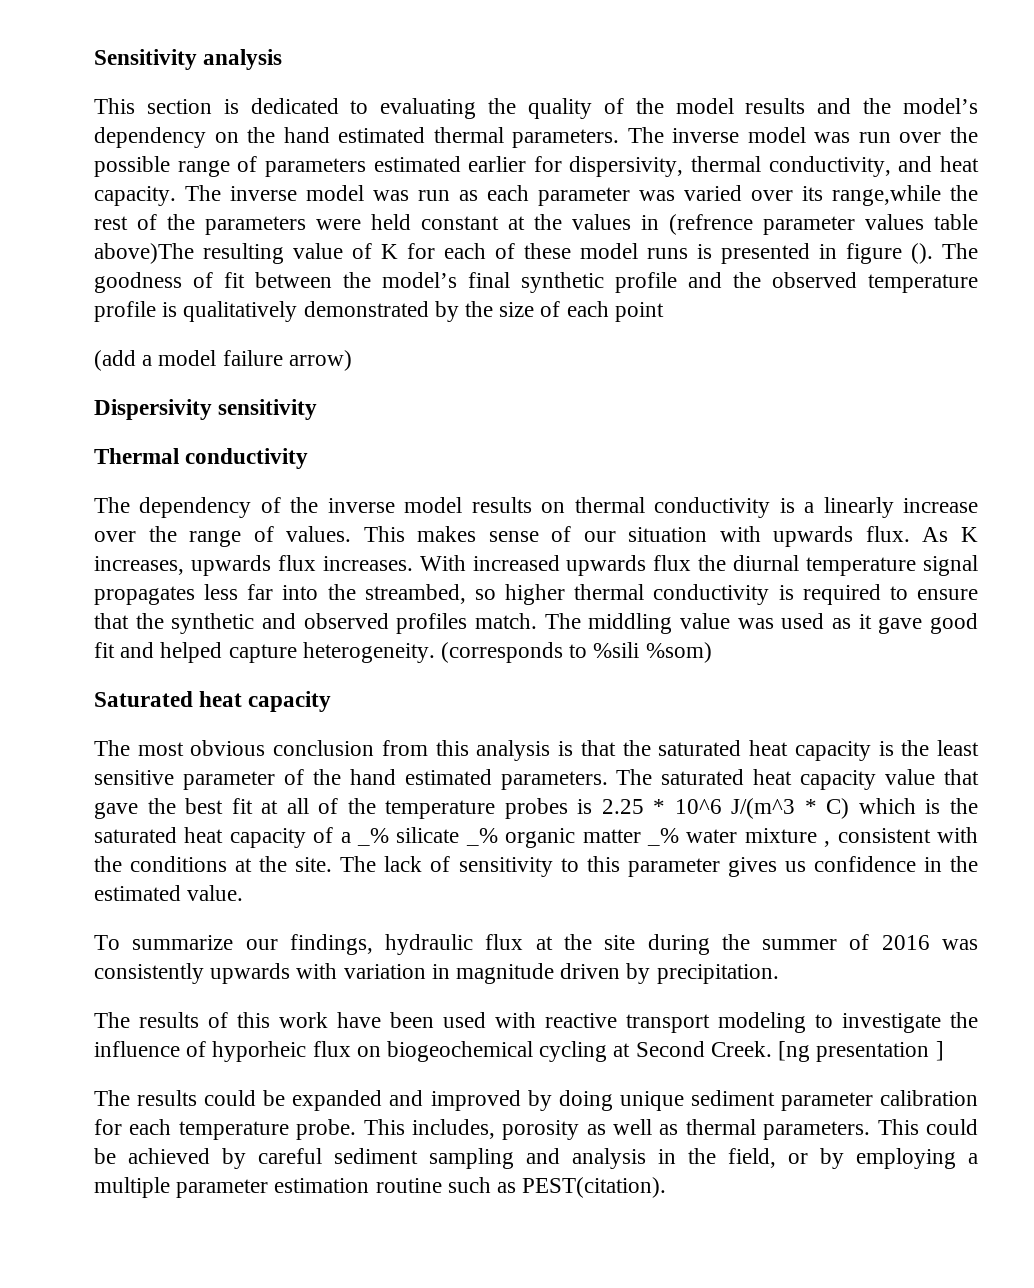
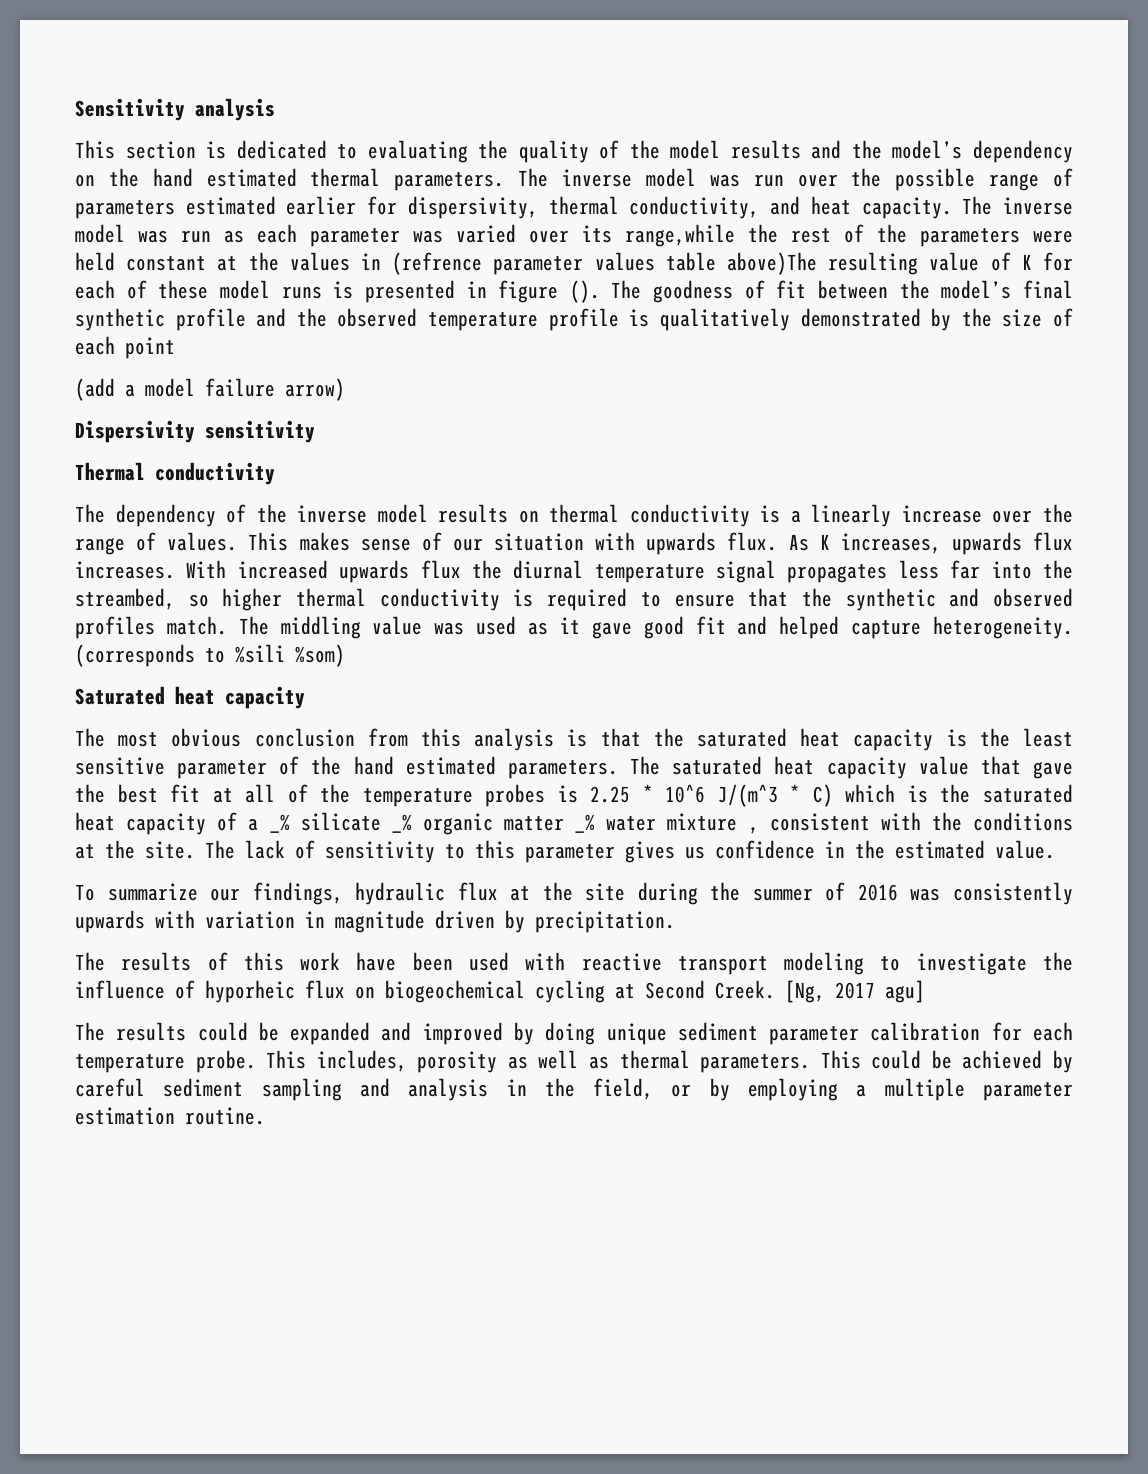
- [ng presentation ]
+ [Ng, 2017 agu]
- This could be achieved by careful sediment sampling and analysis in the field, or by employing a multiple parameter estimation routine such as PEST(citation).
+ This could be achieved by careful sediment sampling and analysis in the field, or by employing a multiple parameter estimation routine.

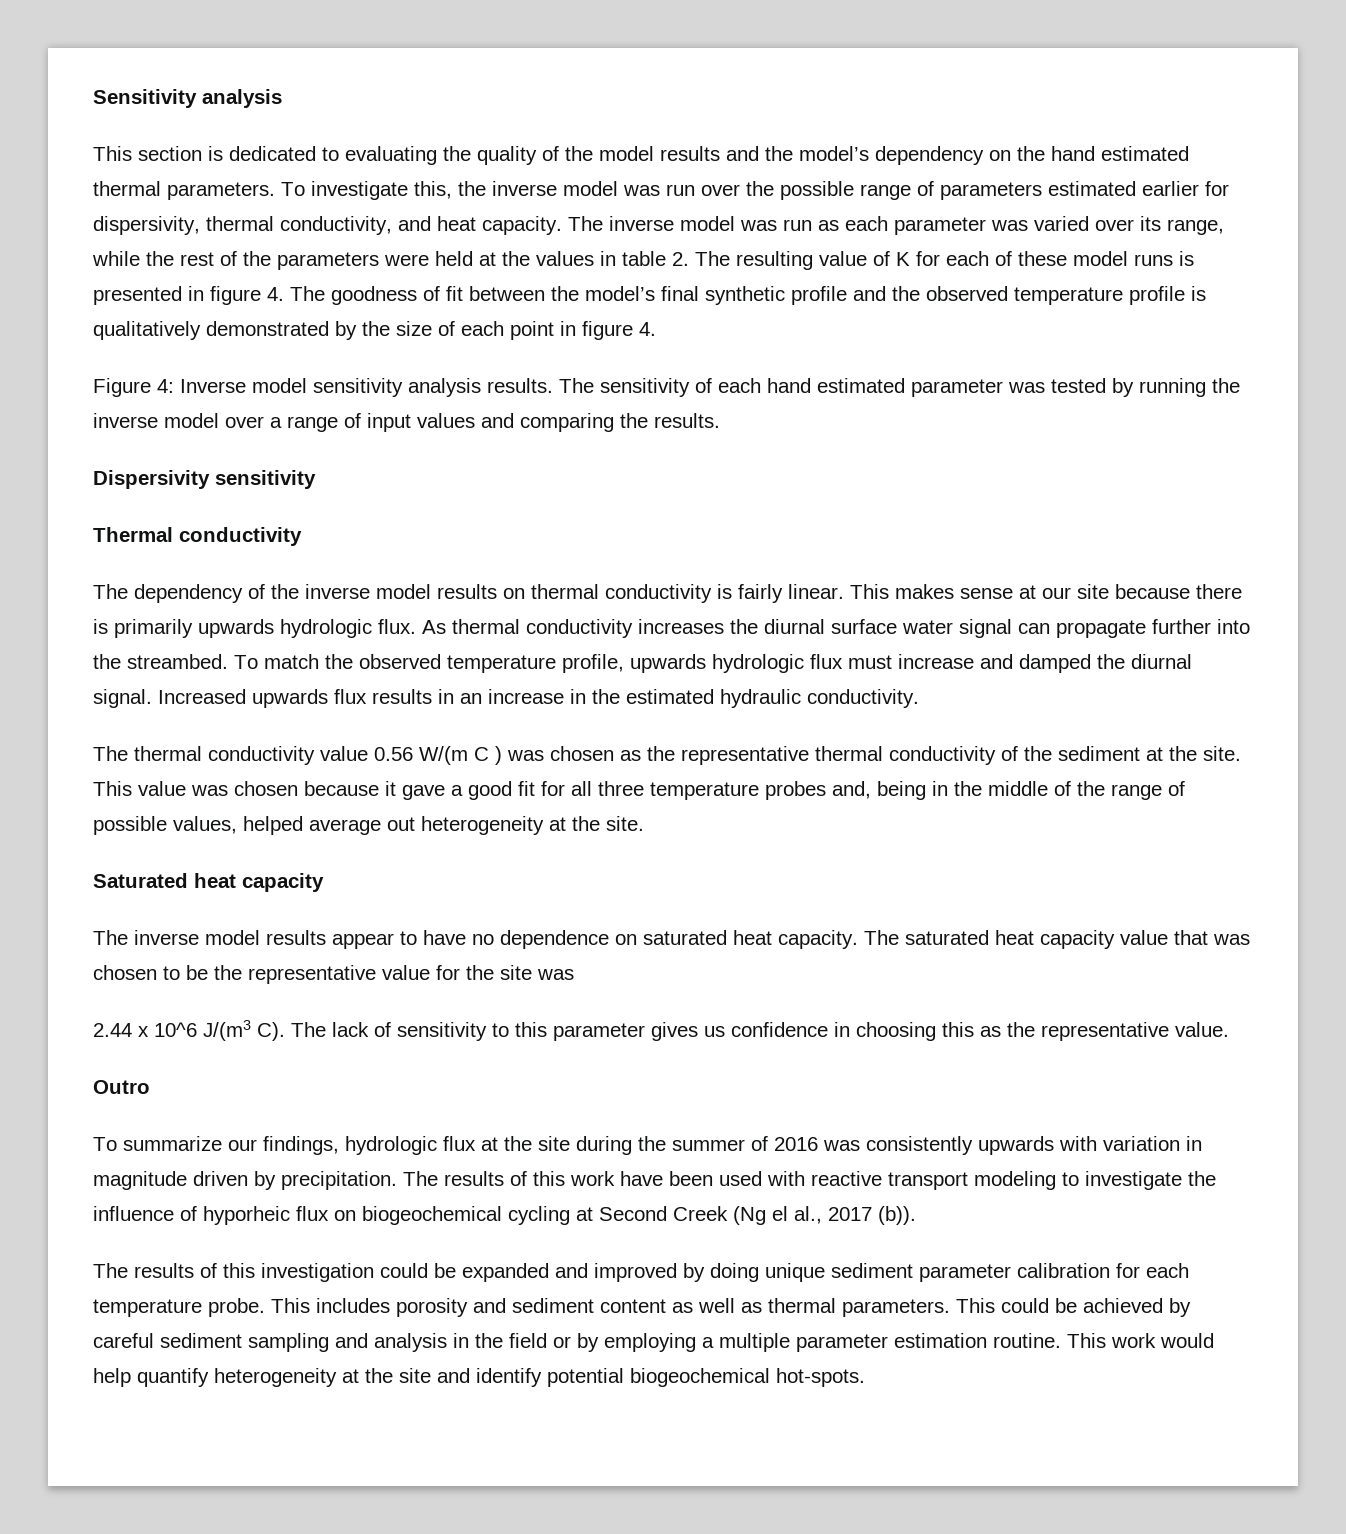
- The inverse model was run over the possible range of parameters estimated earlier for dispersivity, thermal conductivity, and heat capacity.
+ To investigate this, the inverse model was run over the possible range of parameters estimated earlier for dispersivity, thermal conductivity, and heat capacity.
- The inverse model was run as each parameter was varied over its range,while the rest of the parameters were held constant at the values in (refrence parameter values table above)The resulting value of K for each of these model runs is presented in figure (). The goodness of fit between the model’s final synthetic profile and the observed temperature profile is qualitatively demonstrated by the size of each point
- (add a model failure arrow)
+ The inverse model was run as each parameter was varied over its range, while the rest of the parameters were held at the values in table 2. The resulting value of K for each of these model runs is presented in figure 4. The goodness of fit between the model’s final synthetic profile and the observed temperature profile is qualitatively demonstrated by the size of each point in figure 4.
+ Figure 4: Inverse model sensitivity analysis results. The sensitivity of each hand estimated parameter was tested by running the inverse model over a range of input values and comparing the results.
- The dependency of the inverse model results on thermal conductivity is a linearly increase over the range of values. This makes sense of our situation with upwards flux. As K increases, upwards flux increases. With increased upwards flux the diurnal temperature signal propagates less far into the streambed, so higher thermal conductivity is required to ensure that the synthetic and observed profiles match. The middling value was used as it gave good fit and helped capture heterogeneity. (corresponds to %sili %som)
+ The dependency of the inverse model results on thermal conductivity is fairly linear. This makes sense at our site because there is primarily upwards hydrologic flux. As thermal conductivity increases the diurnal surface water signal can propagate further into the streambed. To match the observed temperature profile, upwards hydrologic flux must increase and damped the diurnal signal. Increased upwards flux results in an increase in the estimated hydraulic conductivity.
+ The thermal conductivity value 0.56 W/(m C ) was chosen as the representative thermal conductivity of the sediment at the site. This value was chosen because it gave a good fit for all three temperature probes and, being in the middle of the range of possible values, helped average out heterogeneity at the site.
  Saturated heat capacity
- The most obvious conclusion from this analysis is that the saturated heat capacity is the least sensitive parameter of the hand estimated parameters.
+ The inverse model results appear to have no dependence on saturated heat capacity.
- The saturated heat capacity value that gave the best fit at all of the temperature probes is 2.25 * 10^6 J/(m^3 * C) which is the saturated heat capacity of a _% silicate _% organic matter _% water mixture , consistent with the conditions at the site. The lack of sensitivity to this parameter gives us confidence in the estimated value.
+ The saturated heat capacity value that was chosen to be the representative value for the site was
+ 2.44 x 10^6 J/(m3 C). The lack of sensitivity to this parameter gives us confidence in choosing this as the representative value.
+ Outro
- To summarize our findings, hydraulic flux at the site during the summer of 2016 was consistently upwards with variation in magnitude driven by precipitation.
- The results of this work have been used with reactive transport modeling to investigate the influence of hyporheic flux on biogeochemical cycling at Second Creek. [Ng, 2017 agu]
- The results could be expanded and improved by doing unique sediment parameter calibration for each temperature probe.
+ To summarize our findings, hydrologic flux at the site during the summer of 2016 was consistently upwards with variation in magnitude driven by precipitation. The results of this work have been used with reactive transport modeling to investigate the influence of hyporheic flux on biogeochemical cycling at Second Creek (Ng el al., 2017 (b)).
+ The results of this investigation could be expanded and improved by doing unique sediment parameter calibration for each temperature probe.
- This includes, porosity as well as thermal parameters.
+ This includes porosity and sediment content as well as thermal parameters.
- This could be achieved by careful sediment sampling and analysis in the field, or by employing a multiple parameter estimation routine.
+ This could be achieved by careful sediment sampling and analysis in the field or by employing a multiple parameter estimation routine.
+ This work would help quantify heterogeneity at the site and identify potential biogeochemical hot-spots.

